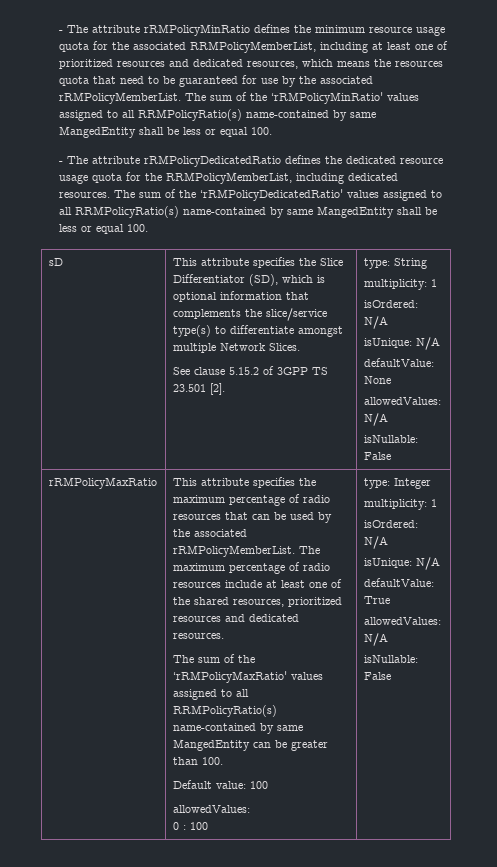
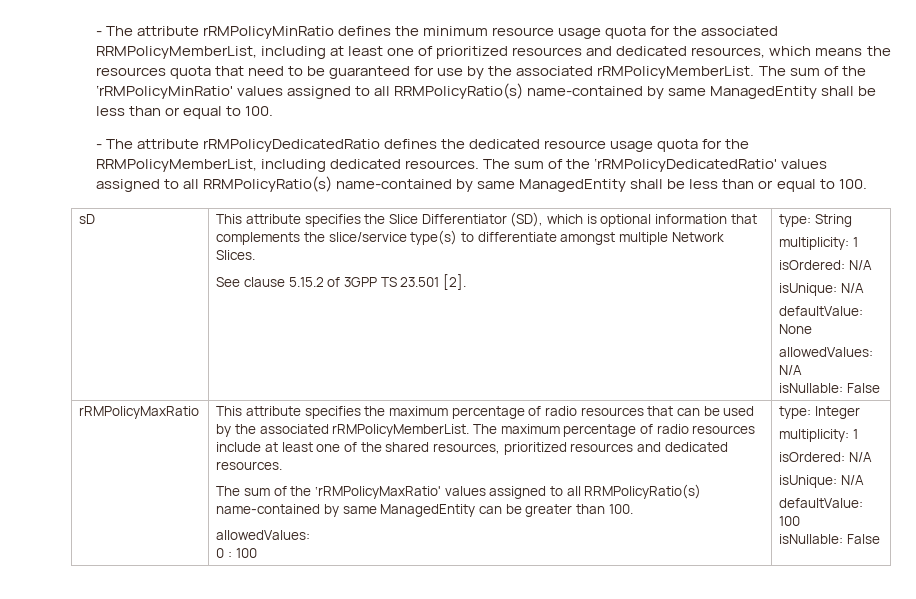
- The sum of the ‘rRMPolicyMinRatio' values assigned to all RRMPolicyRatio(s) name-contained by same MangedEntity shall be less or equal 100.
+ The sum of the ‘rRMPolicyMinRatio' values assigned to all RRMPolicyRatio(s) name-contained by same ManagedEntity shall be less than or equal to 100.
- The sum of the ‘rRMPolicyDedicatedRatio' values assigned to all RRMPolicyRatio(s) name-contained by same MangedEntity shall be less or equal 100.
+ The sum of the ‘rRMPolicyDedicatedRatio' values assigned to all RRMPolicyRatio(s) name-contained by same ManagedEntity shall be less than or equal to 100.
- The sum of the ‘rRMPolicyMaxRatio' values assigned to all RRMPolicyRatio(s) name-contained by same MangedEntity can be greater than 100.
+ The sum of the ‘rRMPolicyMaxRatio' values assigned to all RRMPolicyRatio(s) name-contained by same ManagedEntity can be greater than 100.
- Default value: 100
- defaultValue: True
- allowedValues: N/A
+ defaultValue: 100

